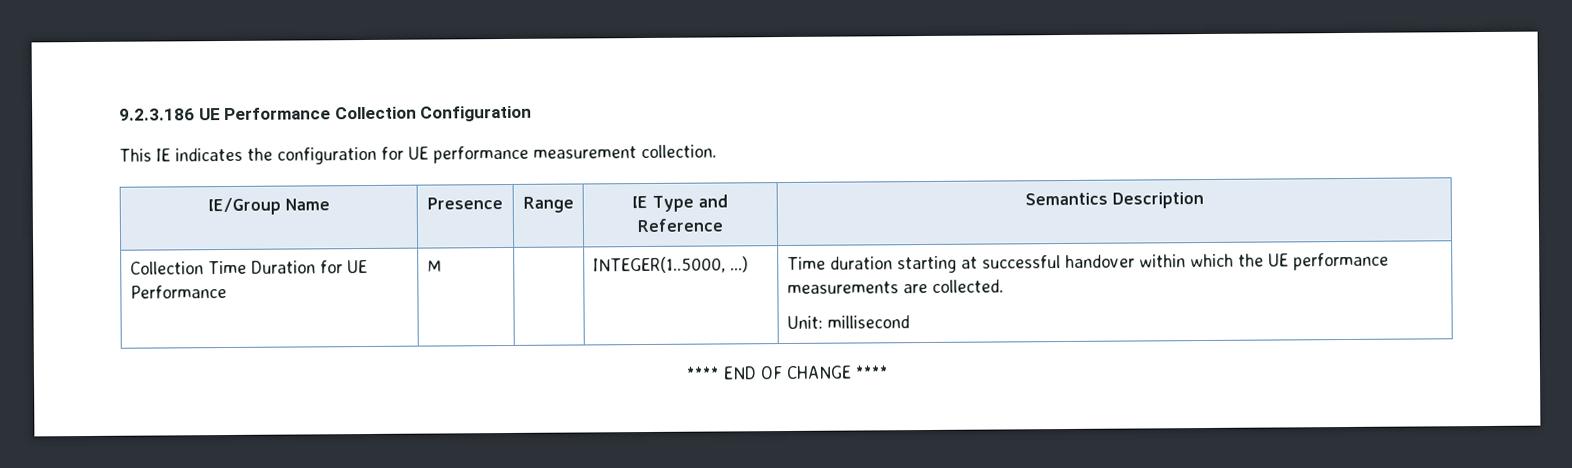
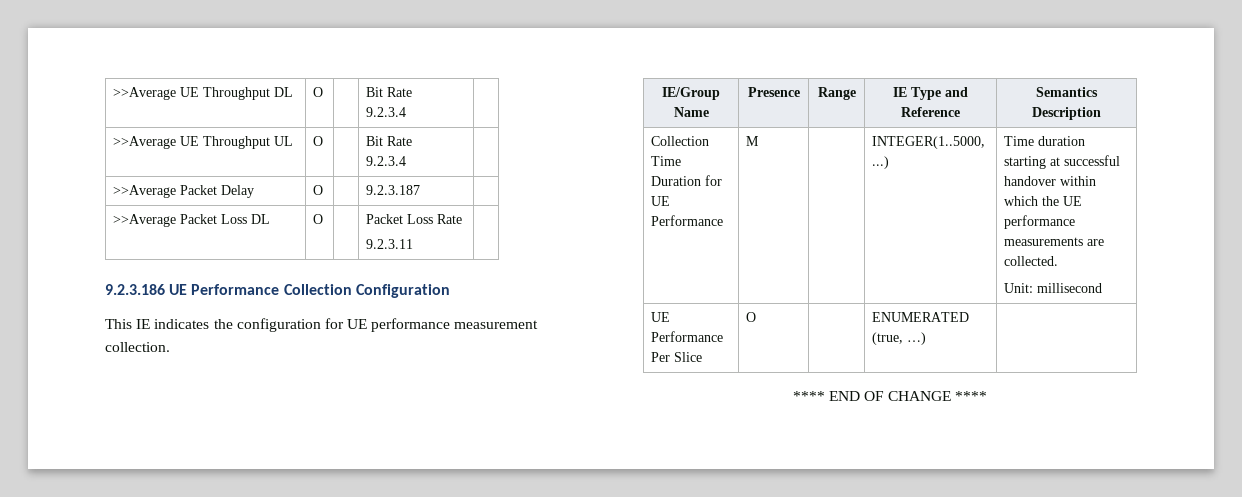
+ >>Average UE Throughput DL | O | | Bit Rate
+ 9.2.3.4 |
+ >>Average UE Throughput UL | O | | Bit Rate
+ 9.2.3.4 |
+ >>Average Packet Delay | O | | 9.2.3.187 |
+ >>Average Packet Loss DL | O | | Packet Loss Rate
+ 9.2.3.11 |
+ UE Performance Per Slice | O | | ENUMERATED (true, …) |

